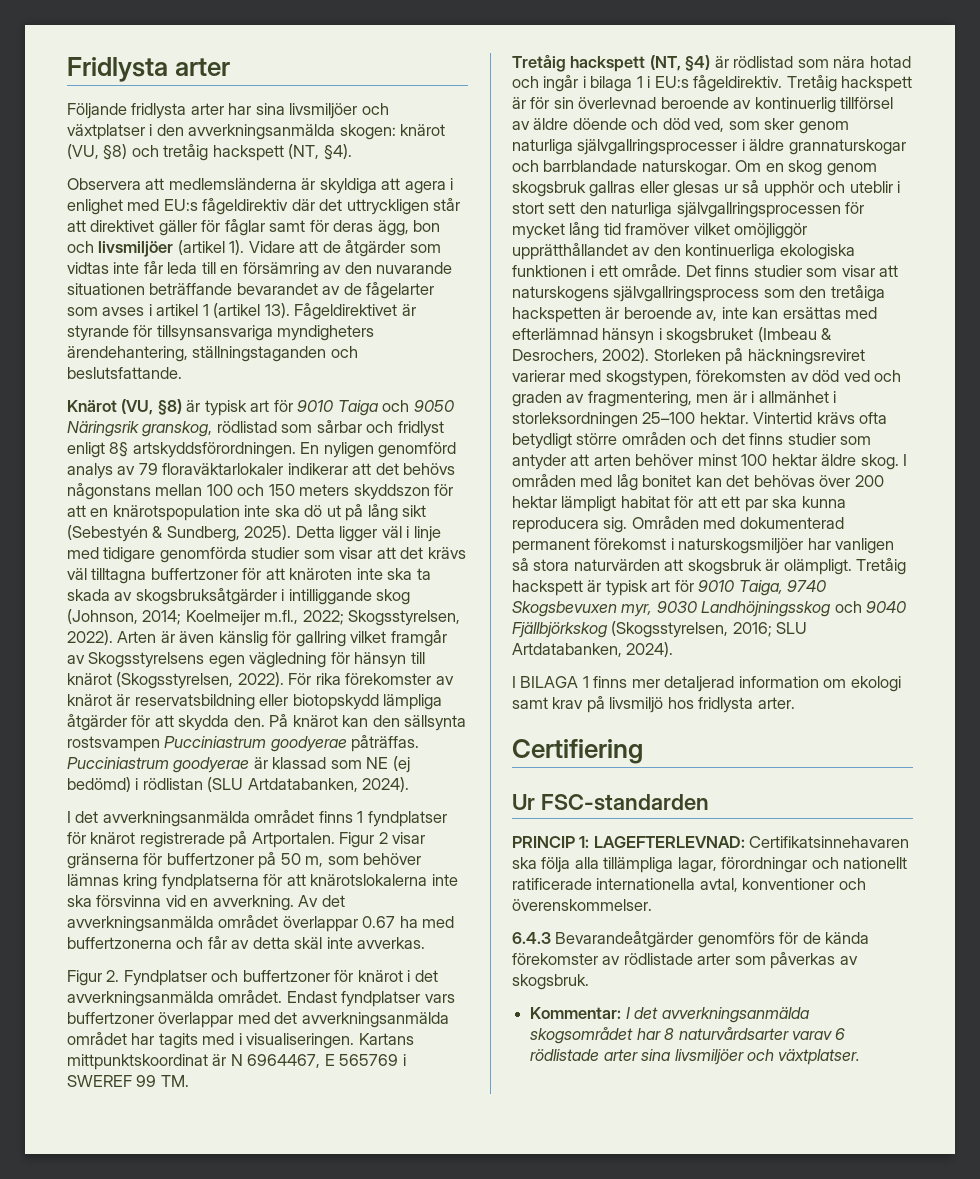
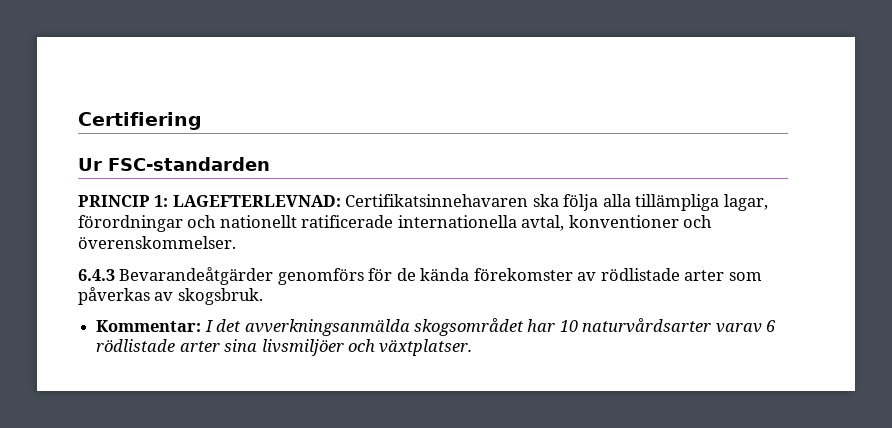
- Fridlysta arter
- Följande fridlysta arter har sina livsmiljöer och växtplatser i den avverkningsanmälda skogen: knärot (VU, §8) och tretåig hackspett (NT, §4).
- Observera att medlemsländerna är skyldiga att agera i enlighet med EU:s fågeldirektiv där det uttryckligen står att direktivet gäller för fåglar samt för deras ägg, bon och livsmiljöer (artikel 1). Vidare att de åtgärder som vidtas inte får leda till en försämring av den nuvarande situationen beträffande bevarandet av de fågelarter som avses i artikel 1 (artikel 13). Fågeldirektivet är styrande för tillsynsansvariga myndigheters ärendehantering, ställningstaganden och beslutsfattande.
- Knärot (VU, §8) är typisk art för 9010 Taiga och 9050 Näringsrik granskog, rödlistad som sårbar och fridlyst enligt 8§ artskyddsförordningen. En nyligen genomförd analys av 79 floraväktarlokaler indikerar att det behövs någonstans mellan 100 och 150 meters skyddszon för att en knärotspopulation inte ska dö ut på lång sikt (Sebestyén & Sundberg, 2025). Detta ligger väl i linje med tidigare genomförda studier som visar att det krävs väl tilltagna buffertzoner för att knäroten inte ska ta skada av skogsbruksåtgärder i intilliggande skog (Johnson, 2014; Koelmeijer m.fl., 2022; Skogsstyrelsen, 2022). Arten är även känslig för gallring vilket framgår av Skogsstyrelsens egen vägledning för hänsyn till knärot (Skogsstyrelsen, 2022). För rika förekomster av knärot är reservatsbildning eller biotopskydd lämpliga åtgärder för att skydda den. På knärot kan den sällsynta rostsvampen Pucciniastrum goodyerae påträffas. Pucciniastrum goodyerae är klassad som NE (ej bedömd) i rödlistan (SLU Artdatabanken, 2024).
- I det avverkningsanmälda området finns 1 fyndplatser för knärot registrerade på Artportalen. Figur 2 visar gränserna för buffertzoner på 50 m, som behöver lämnas kring fyndplatserna för att knärotslokalerna inte ska försvinna vid en avverkning. Av det avverkningsanmälda området överlappar 0.67 ha med buffertzonerna och får av detta skäl inte avverkas.
- Figur 2. Fyndplatser och buffertzoner för knärot i det avverkningsanmälda området. Endast fyndplatser vars buffertzoner överlappar med det avverkningsanmälda området har tagits med i visualiseringen. Kartans mittpunktskoordinat är N 6964467, E 565769 i SWEREF 99 TM.
- Tretåig hackspett (NT, §4) är rödlistad som nära hotad och ingår i bilaga 1 i EU:s fågeldirektiv. Tretåig hackspett är för sin överlevnad beroende av kontinuerlig tillförsel av äldre döende och död ved, som sker genom naturliga självgallringsprocesser i äldre grannaturskogar och barrblandade naturskogar. Om en skog genom skogsbruk gallras eller glesas ur så upphör och uteblir i stort sett den naturliga självgallringsprocessen för mycket lång tid framöver vilket omöjliggör upprätthållandet av den kontinuerliga ekologiska funktionen i ett område. Det finns studier som visar att naturskogens självgallringsprocess som den tretåiga hackspetten är beroende av, inte kan ersättas med efterlämnad hänsyn i skogsbruket (Imbeau & Desrochers, 2002). Storleken på häckningsreviret varierar med skogstypen, förekomsten av död ved och graden av fragmentering, men är i allmänhet i storleksordningen 25–100 hektar. Vintertid krävs ofta betydligt större områden och det finns studier som antyder att arten behöver minst 100 hektar äldre skog. I områden med låg bonitet kan det behövas över 200 hektar lämpligt habitat för att ett par ska kunna reproducera sig. Områden med dokumenterad permanent förekomst i naturskogsmiljöer har vanligen så stora naturvärden att skogsbruk är olämpligt. Tretåig hackspett är typisk art för 9010 Taiga, 9740 Skogsbevuxen myr, 9030 Landhöjningsskog och 9040 Fjällbjörkskog (Skogsstyrelsen, 2016; SLU Artdatabanken, 2024).
- I BILAGA 1 finns mer detaljerad information om ekologi samt krav på livsmiljö hos fridlysta arter.
- Kommentar: I det avverkningsanmälda skogsområdet har 8 naturvårdsarter varav 6 rödlistade arter sina livsmiljöer och växtplatser.
+ Kommentar: I det avverkningsanmälda skogsområdet har 10 naturvårdsarter varav 6 rödlistade arter sina livsmiljöer och växtplatser.

